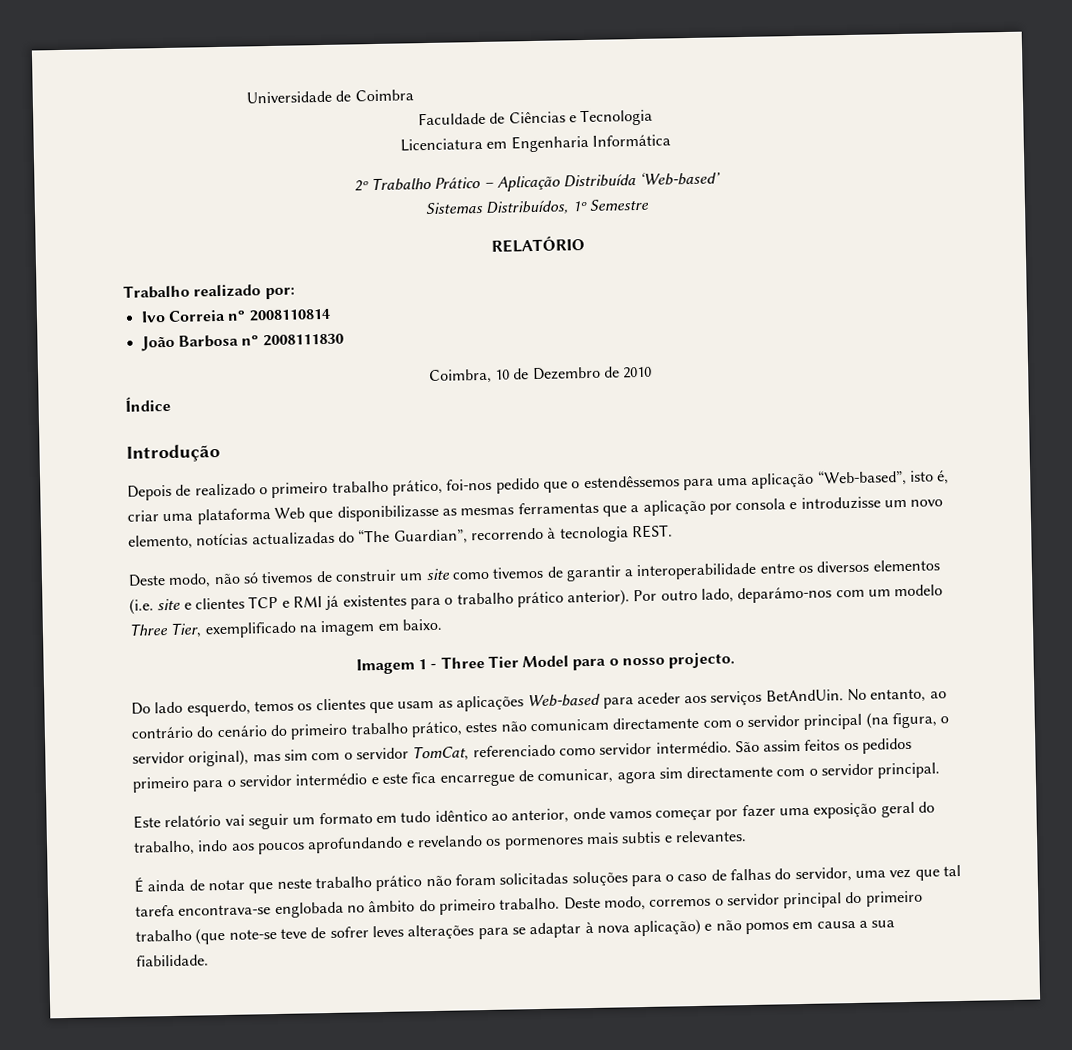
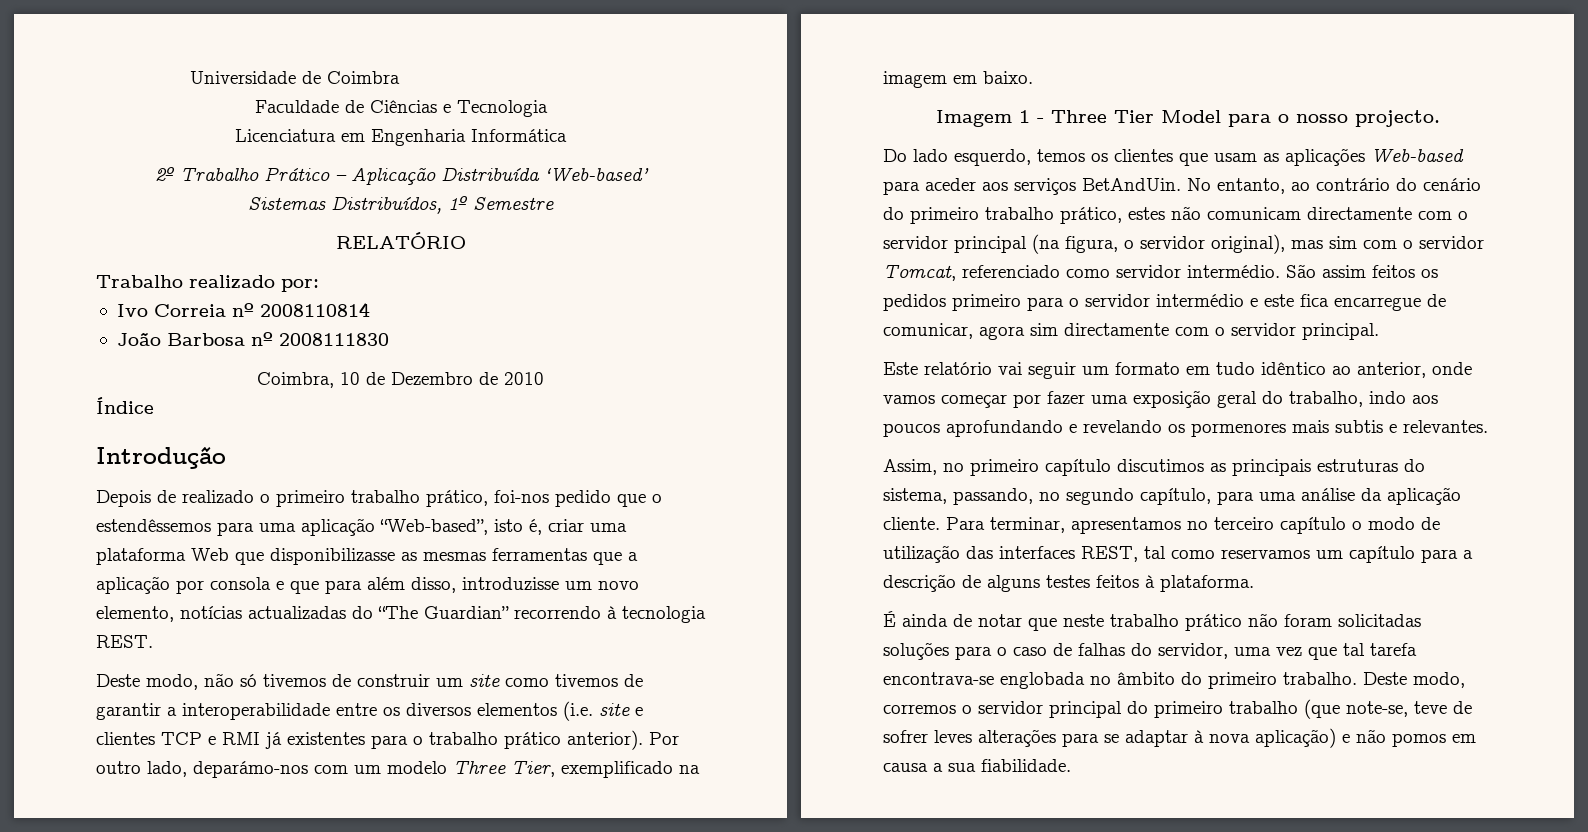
- Depois de realizado o primeiro trabalho prático, foi-nos pedido que o estendêssemos para uma aplicação “Web-based”, isto é, criar uma plataforma Web que disponibilizasse as mesmas ferramentas que a aplicação por consola e introduzisse um novo elemento, notícias actualizadas do “The Guardian”, recorrendo à tecnologia REST.
+ Depois de realizado o primeiro trabalho prático, foi-nos pedido que o estendêssemos para uma aplicação “Web-based”, isto é, criar uma plataforma Web que disponibilizasse as mesmas ferramentas que a aplicação por consola e que para além disso, introduzisse um novo elemento, notícias actualizadas do “The Guardian” recorrendo à tecnologia REST.
- No entanto, ao contrário do cenário do primeiro trabalho prático, estes não comunicam directamente com o servidor principal (na figura, o servidor original), mas sim com o servidor TomCat, referenciado como servidor intermédio.
+ No entanto, ao contrário do cenário do primeiro trabalho prático, estes não comunicam directamente com o servidor principal (na figura, o servidor original), mas sim com o servidor Tomcat, referenciado como servidor intermédio.
+ Assim, no primeiro capítulo discutimos as principais estruturas do sistema, passando, no segundo capítulo, para uma análise da aplicação cliente. Para terminar, apresentamos no terceiro capítulo o modo de utilização das interfaces REST, tal como reservamos um capítulo para a descrição de alguns testes feitos à plataforma.
- Deste modo, corremos o servidor principal do primeiro trabalho (que note-se teve de sofrer leves alterações para se adaptar à nova aplicação) e não pomos em causa a sua fiabilidade.
+ Deste modo, corremos o servidor principal do primeiro trabalho (que note-se, teve de sofrer leves alterações para se adaptar à nova aplicação) e não pomos em causa a sua fiabilidade.

